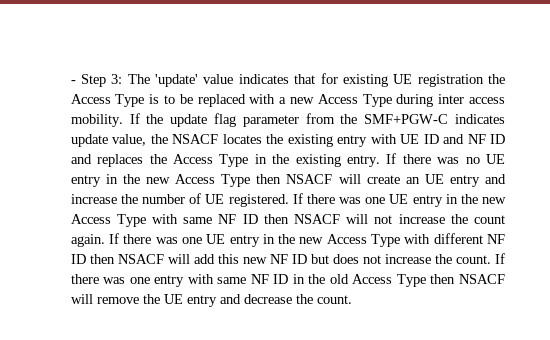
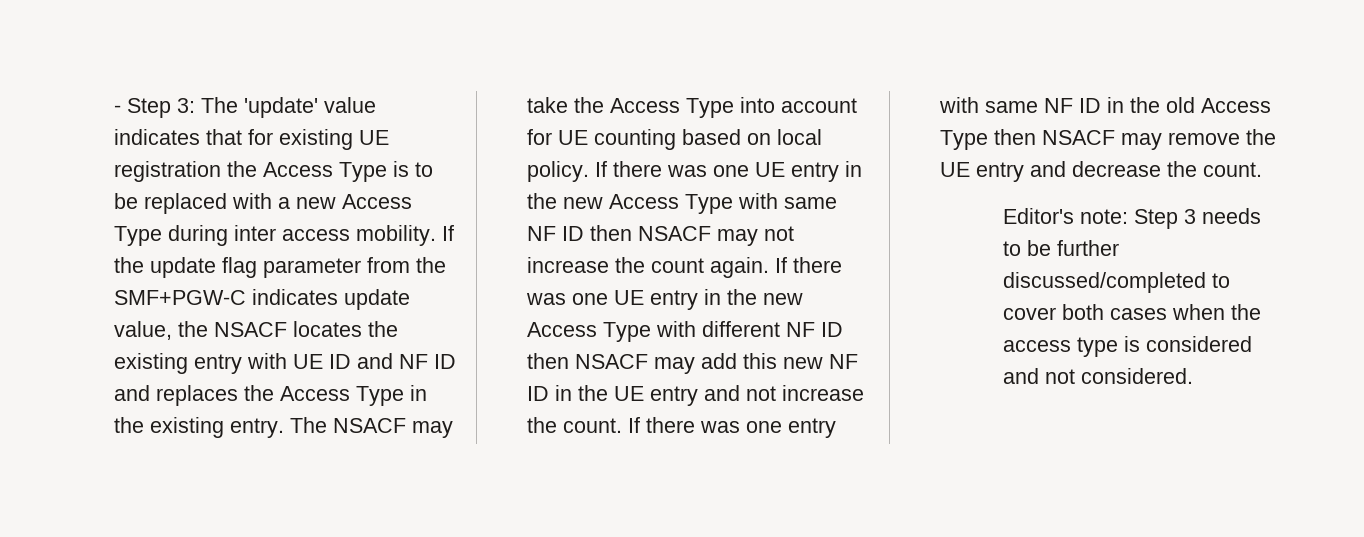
- If there was no UE entry in the new Access Type then NSACF will create an UE entry and increase the number of UE registered.
+ The NSACF may take the Access Type into account for UE counting based on local policy.
- If there was one UE entry in the new Access Type with same NF ID then NSACF will not increase the count again.
+ If there was one UE entry in the new Access Type with same NF ID then NSACF may not increase the count again.
- If there was one UE entry in the new Access Type with different NF ID then NSACF will add this new NF ID but does not increase the count.
+ If there was one UE entry in the new Access Type with different NF ID then NSACF may add this new NF ID in the UE entry and not increase the count.
- If there was one entry with same NF ID in the old Access Type then NSACF will remove the UE entry and decrease the count.
+ If there was one entry with same NF ID in the old Access Type then NSACF may remove the UE entry and decrease the count.
+ Editor's note: Step 3 needs to be further discussed/completed to cover both cases when the access type is considered and not considered.

